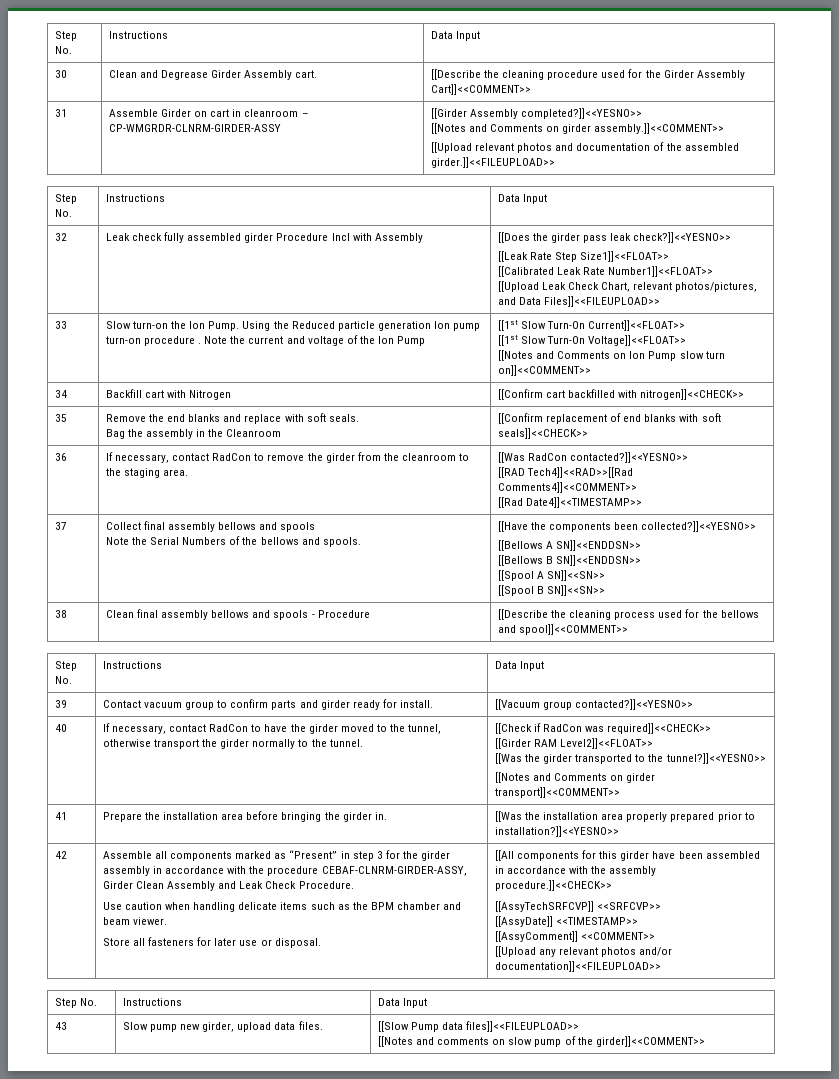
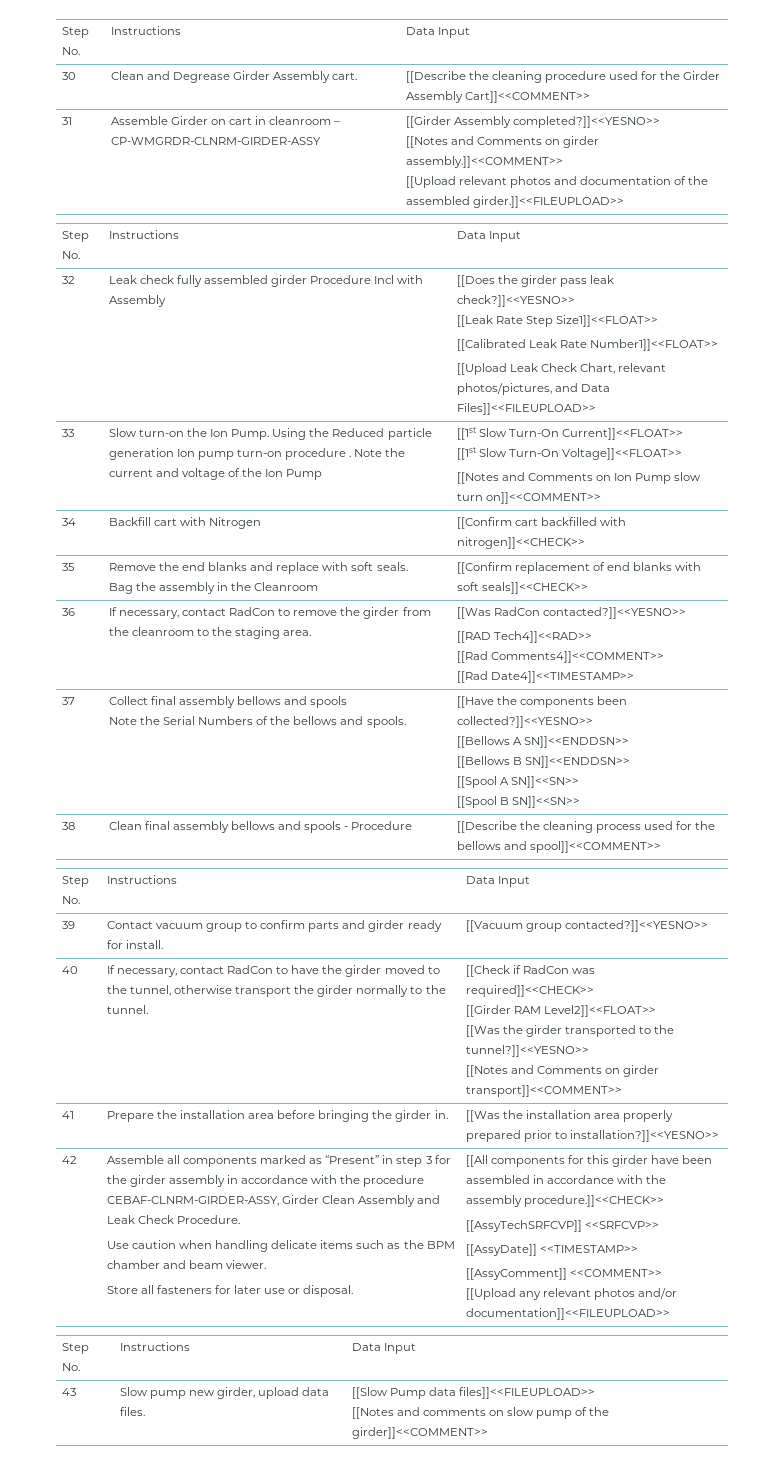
  36 | If necessary, contact RadCon to remove the girder from the cleanroom to the staging area. | [[Was RadCon contacted?]]<<YESNO>>
- [[RAD Tech4]]<<RAD>>[[Rad Comments4]]<<COMMENT>>
+ [[RAD Tech4]]<<RAD>>
+ [[Rad Comments4]]<<COMMENT>>

